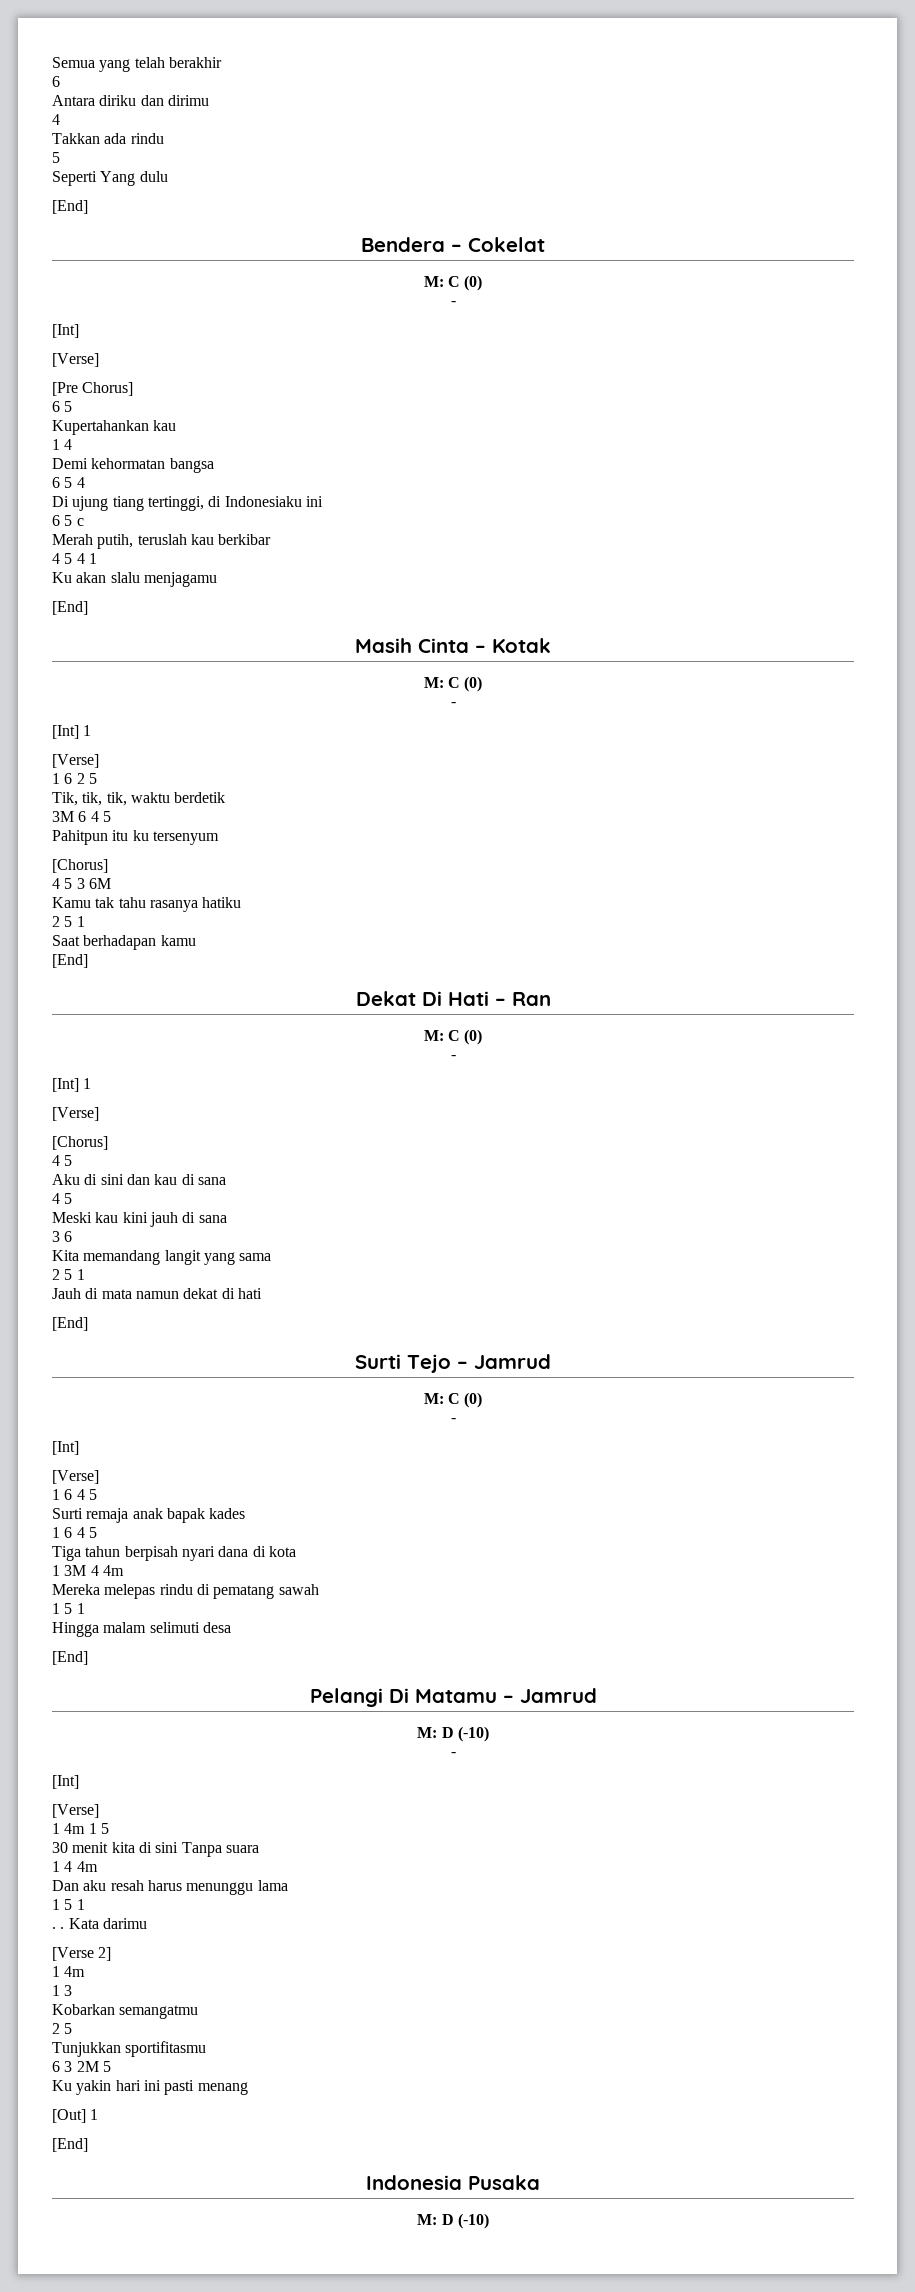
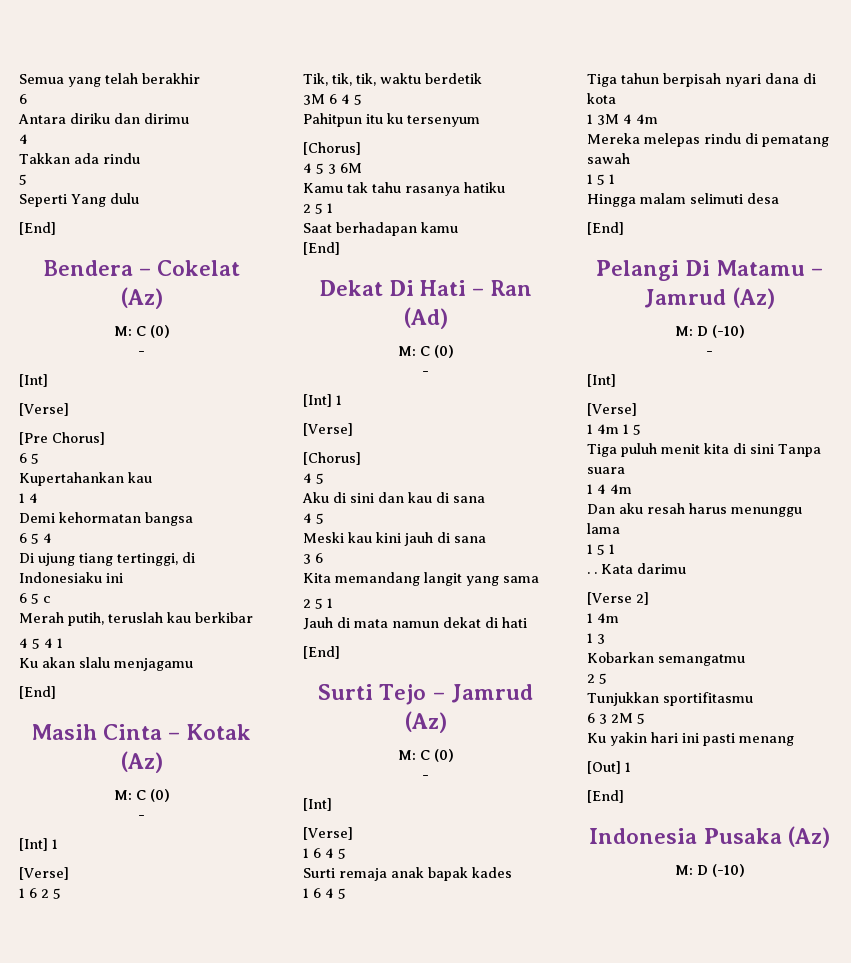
- Bendera – Cokelat
+ Bendera – Cokelat (Az)
- Masih Cinta – Kotak
+ Masih Cinta – Kotak (Az)
- Dekat Di Hati – Ran
+ Dekat Di Hati – Ran (Ad)
- Surti Tejo – Jamrud
+ Surti Tejo – Jamrud (Az)
- Pelangi Di Matamu – Jamrud
+ Pelangi Di Matamu – Jamrud (Az)
- 30 menit kita di sini Tanpa suara
+ Tiga puluh menit kita di sini Tanpa suara
- Indonesia Pusaka
+ Indonesia Pusaka (Az)

